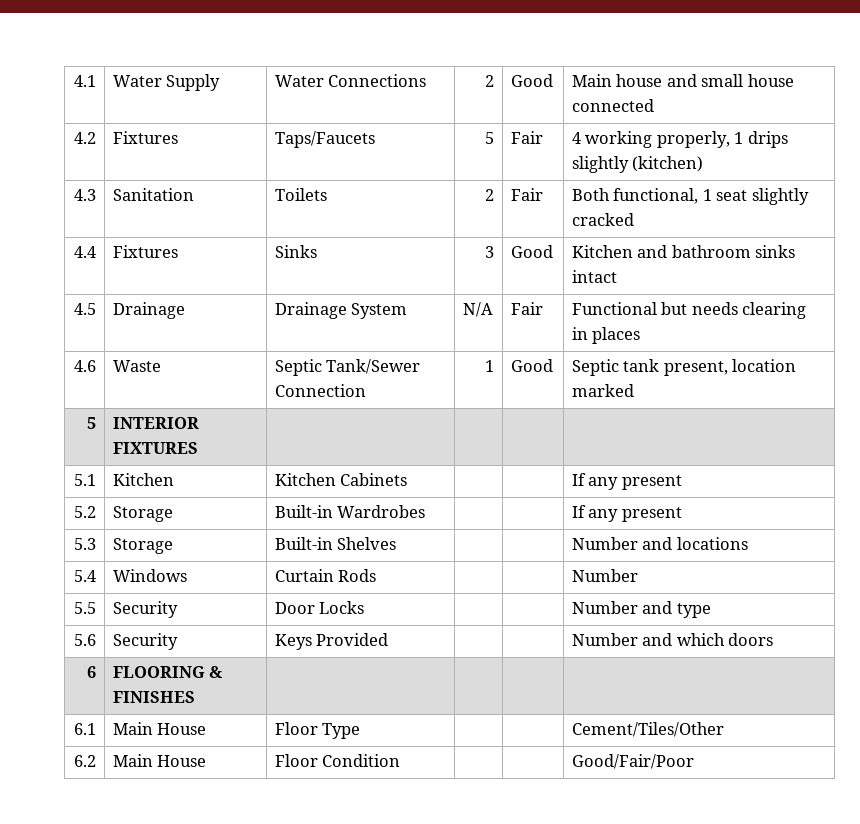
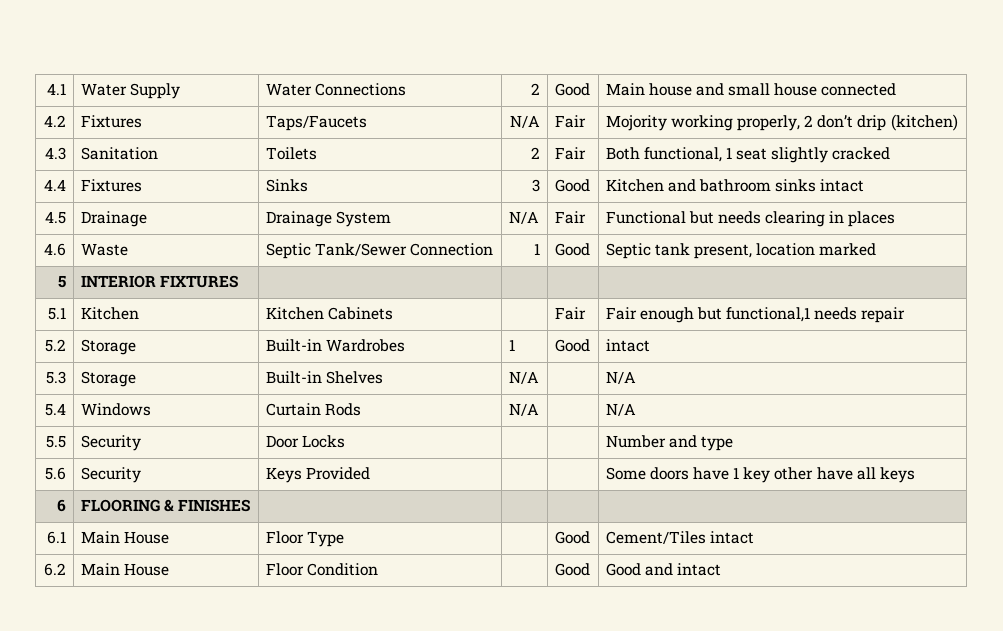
- 4.2 | Fixtures | Taps/Faucets | 5 | Fair | 4 working properly, 1 drips slightly (kitchen)
+ 4.2 | Fixtures | Taps/Faucets | N/A | Fair | Mojority working properly, 2 don’t drip (kitchen)
- 5.1 | Kitchen | Kitchen Cabinets | | | If any present
+ 5.1 | Kitchen | Kitchen Cabinets | | Fair | Fair enough but functional,1 needs repair
- 5.2 | Storage | Built-in Wardrobes | | | If any present
+ 5.2 | Storage | Built-in Wardrobes | 1 | Good | intact
- 5.3 | Storage | Built-in Shelves | | | Number and locations
+ 5.3 | Storage | Built-in Shelves | N/A | | N/A
- 5.4 | Windows | Curtain Rods | | | Number
+ 5.4 | Windows | Curtain Rods | N/A | | N/A
- 5.6 | Security | Keys Provided | | | Number and which doors
+ 5.6 | Security | Keys Provided | | | Some doors have 1 key other have all keys
- 6.1 | Main House | Floor Type | | | Cement/Tiles/Other
+ 6.1 | Main House | Floor Type | | Good | Cement/Tiles intact
- 6.2 | Main House | Floor Condition | | | Good/Fair/Poor
+ 6.2 | Main House | Floor Condition | | Good | Good and intact

